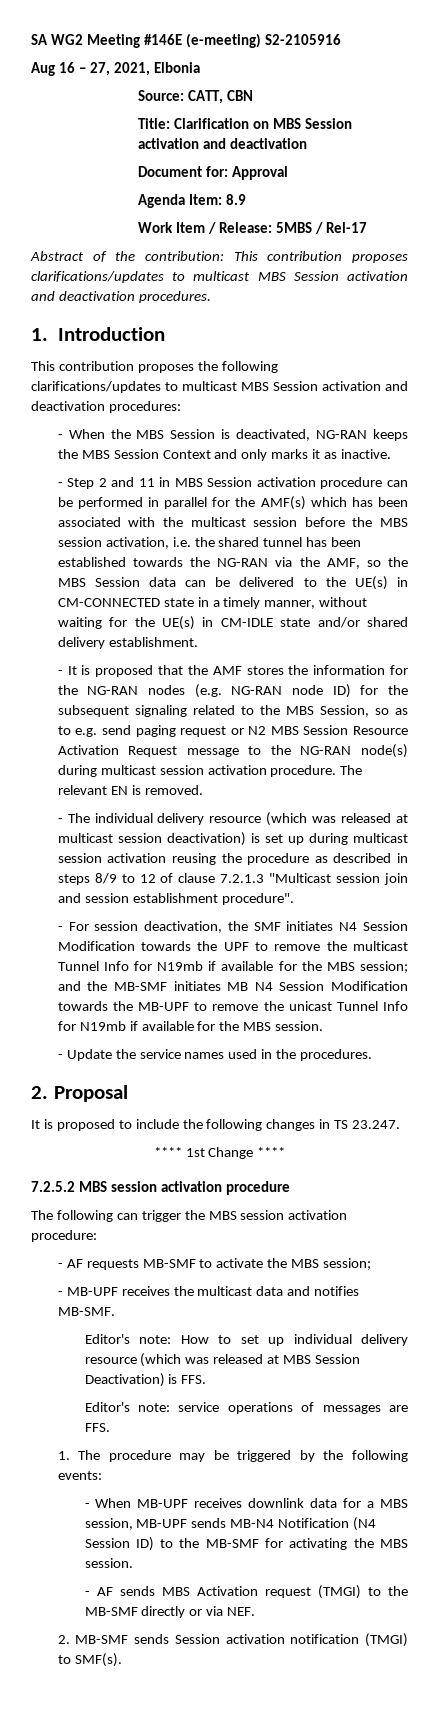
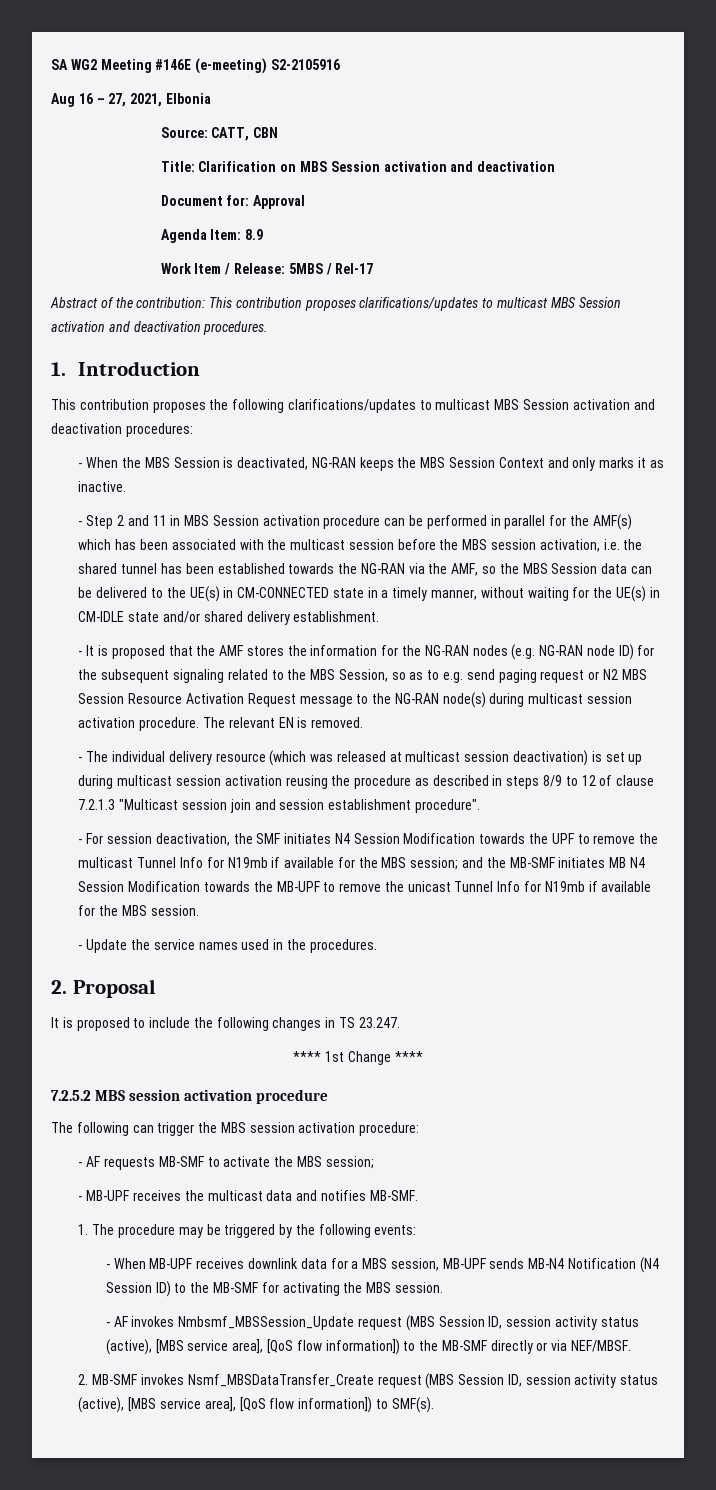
- Editor's note: How to set up individual delivery resource (which was released at MBS Session Deactivation) is FFS.
- Editor's note: service operations of messages are FFS.
- - AF sends MBS Activation request (TMGI) to the MB-SMF directly or via NEF.
+ - AF invokes Nmbsmf_MBSSession_Update request (MBS Session ID, session activity status (active), [MBS service area], [QoS flow information]) to the MB-SMF directly or via NEF/MBSF.
- 2. MB-SMF sends Session activation notification (TMGI) to SMF(s).
+ 2. MB-SMF invokes Nsmf_MBSDataTransfer_Create request (MBS Session ID, session activity status (active), [MBS service area], [QoS flow information]) to SMF(s).

